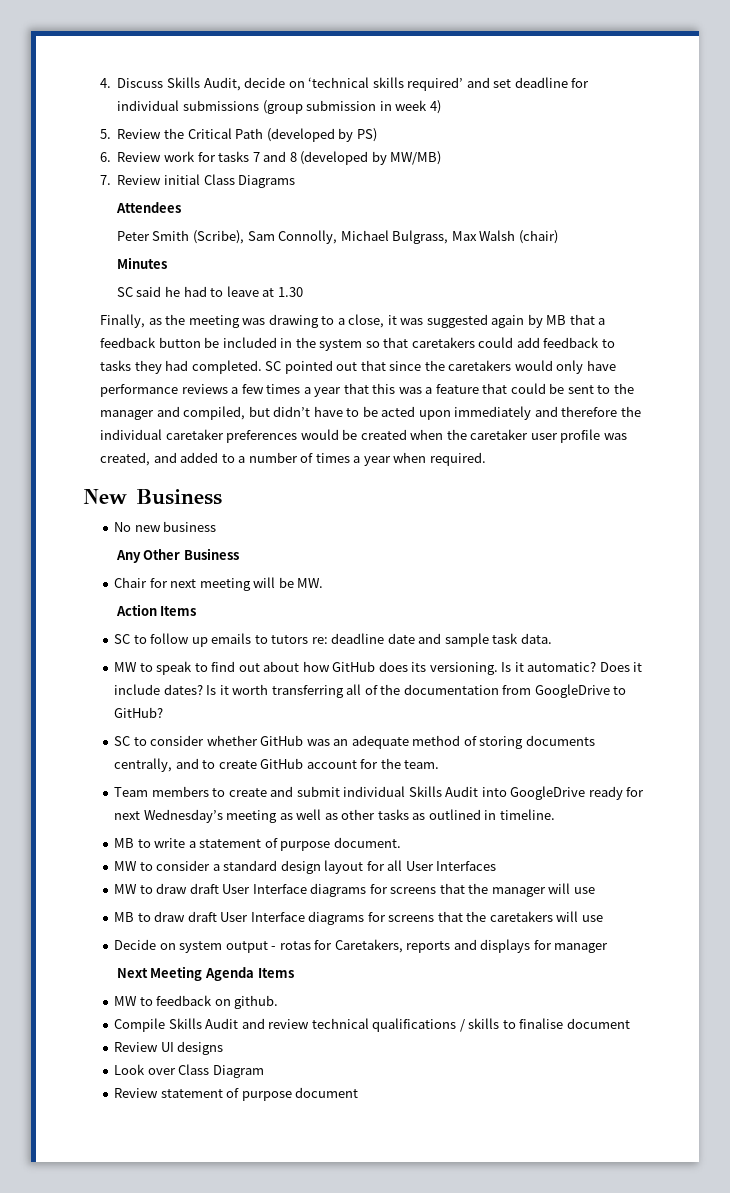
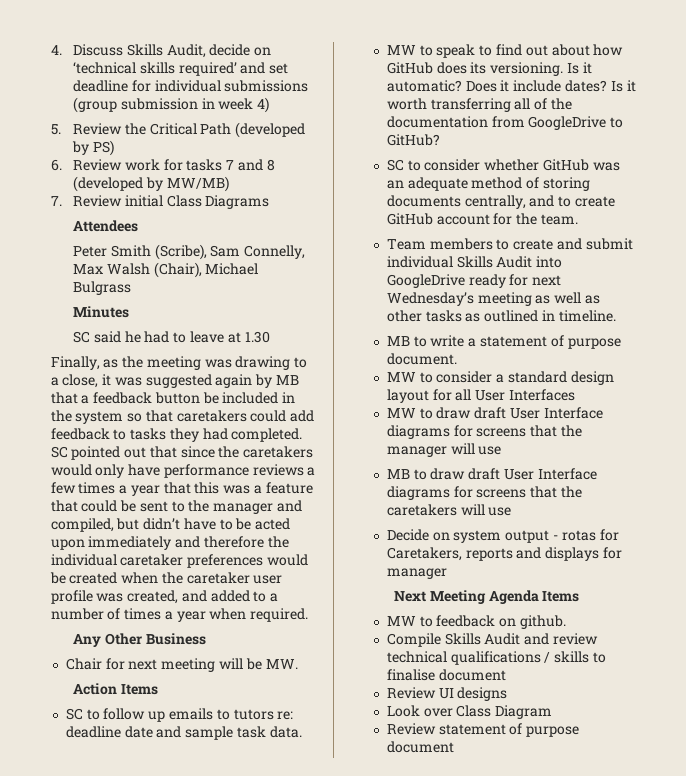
- Peter Smith (Scribe), Sam Connolly, Michael Bulgrass, Max Walsh (chair)
+ Peter Smith (Scribe), Sam Connelly, Max Walsh (Chair), Michael Bulgrass
- New Business
- No new business

